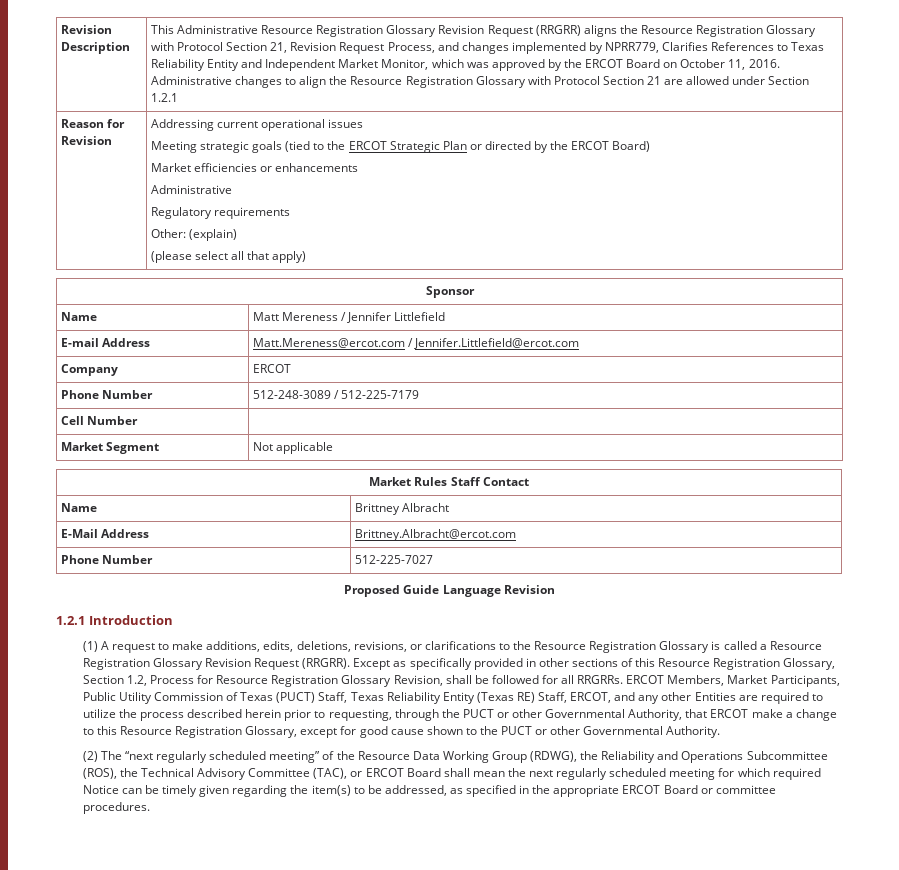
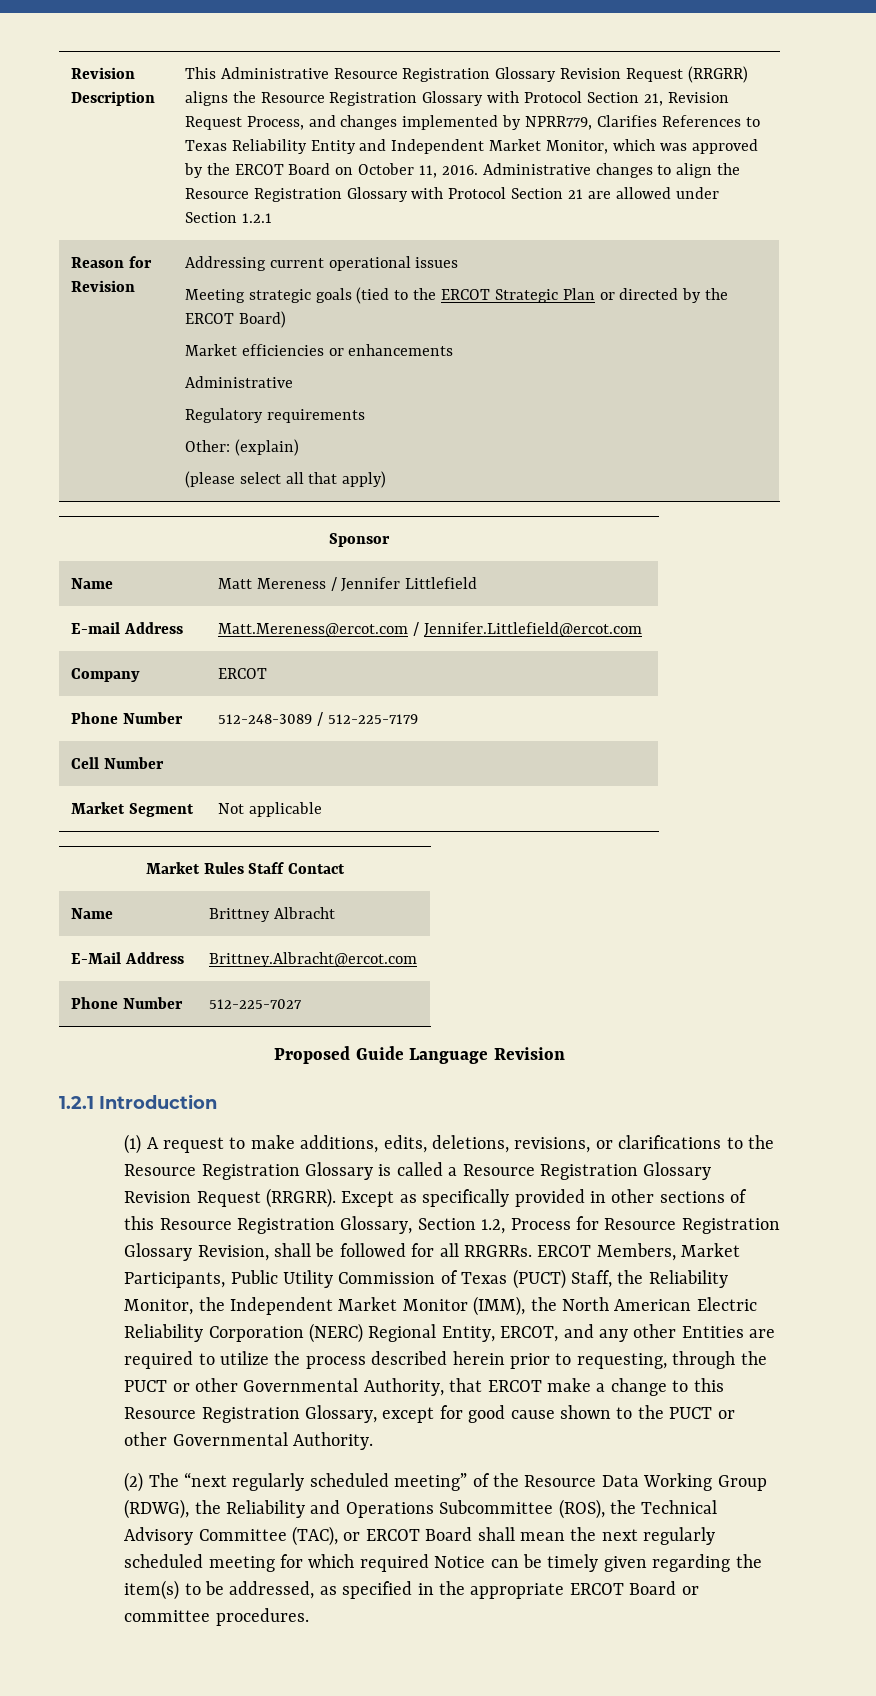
- ERCOT Members, Market Participants, Public Utility Commission of Texas (PUCT) Staff, Texas Reliability Entity (Texas RE) Staff, ERCOT, and any other Entities are required to utilize the process described herein prior to requesting, through the PUCT or other Governmental Authority, that ERCOT make a change to this Resource Registration Glossary, except for good cause shown to the PUCT or other Governmental Authority.
+ ERCOT Members, Market Participants, Public Utility Commission of Texas (PUCT) Staff, the Reliability Monitor, the Independent Market Monitor (IMM), the North American Electric Reliability Corporation (NERC) Regional Entity, ERCOT, and any other Entities are required to utilize the process described herein prior to requesting, through the PUCT or other Governmental Authority, that ERCOT make a change to this Resource Registration Glossary, except for good cause shown to the PUCT or other Governmental Authority.

